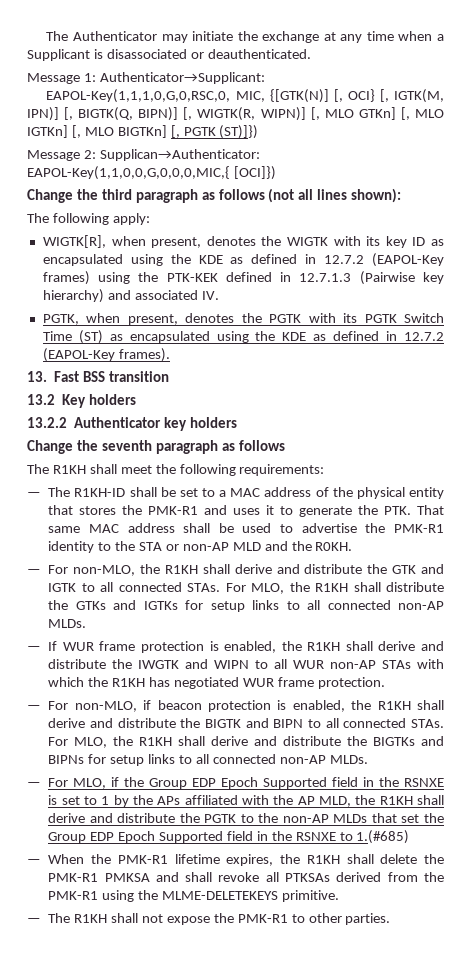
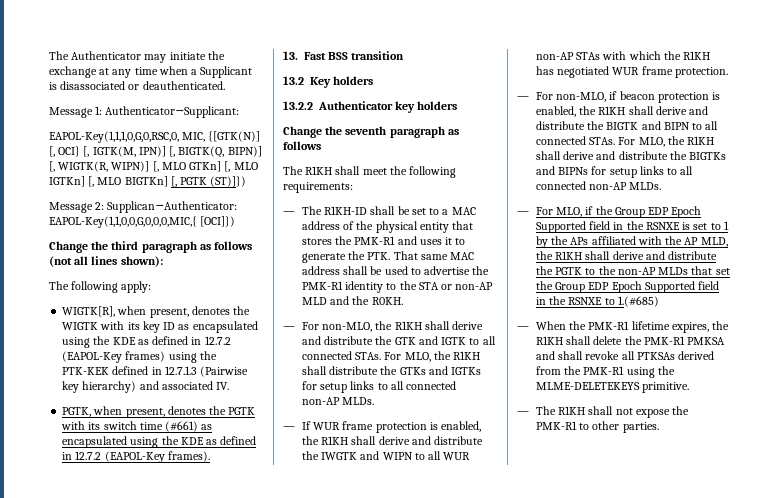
- PGTK, when present, denotes the PGTK with its PGTK Switch Time (ST) as encapsulated using the KDE as defined in 12.7.2 (EAPOL-Key frames).
+ PGTK, when present, denotes the PGTK with its switch time (#661) as encapsulated using the KDE as defined in 12.7.2 (EAPOL-Key frames).

